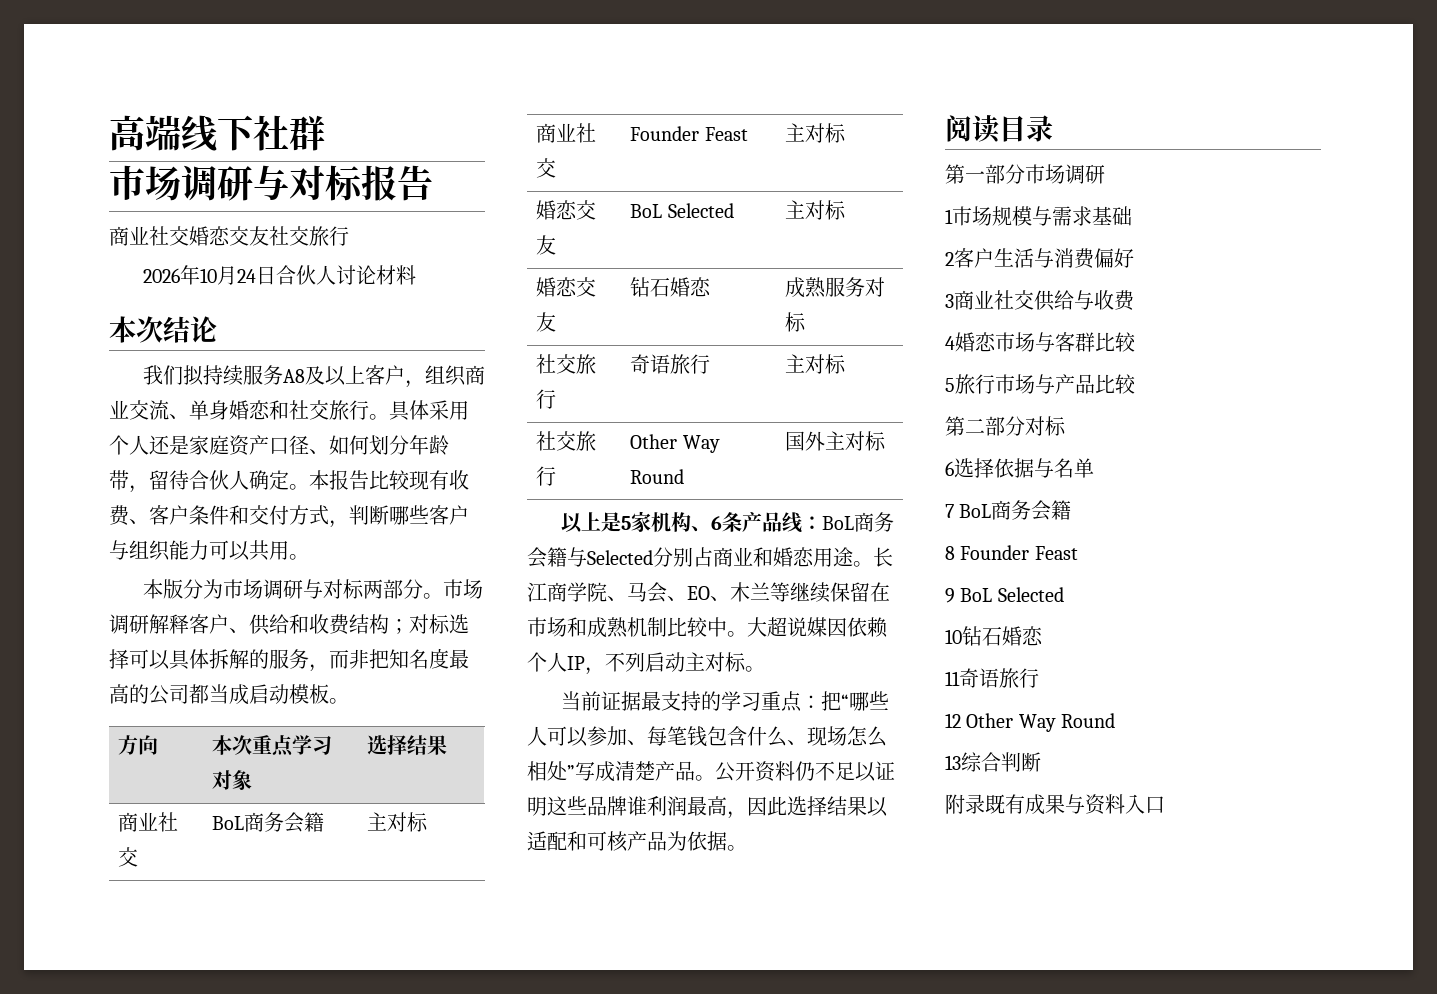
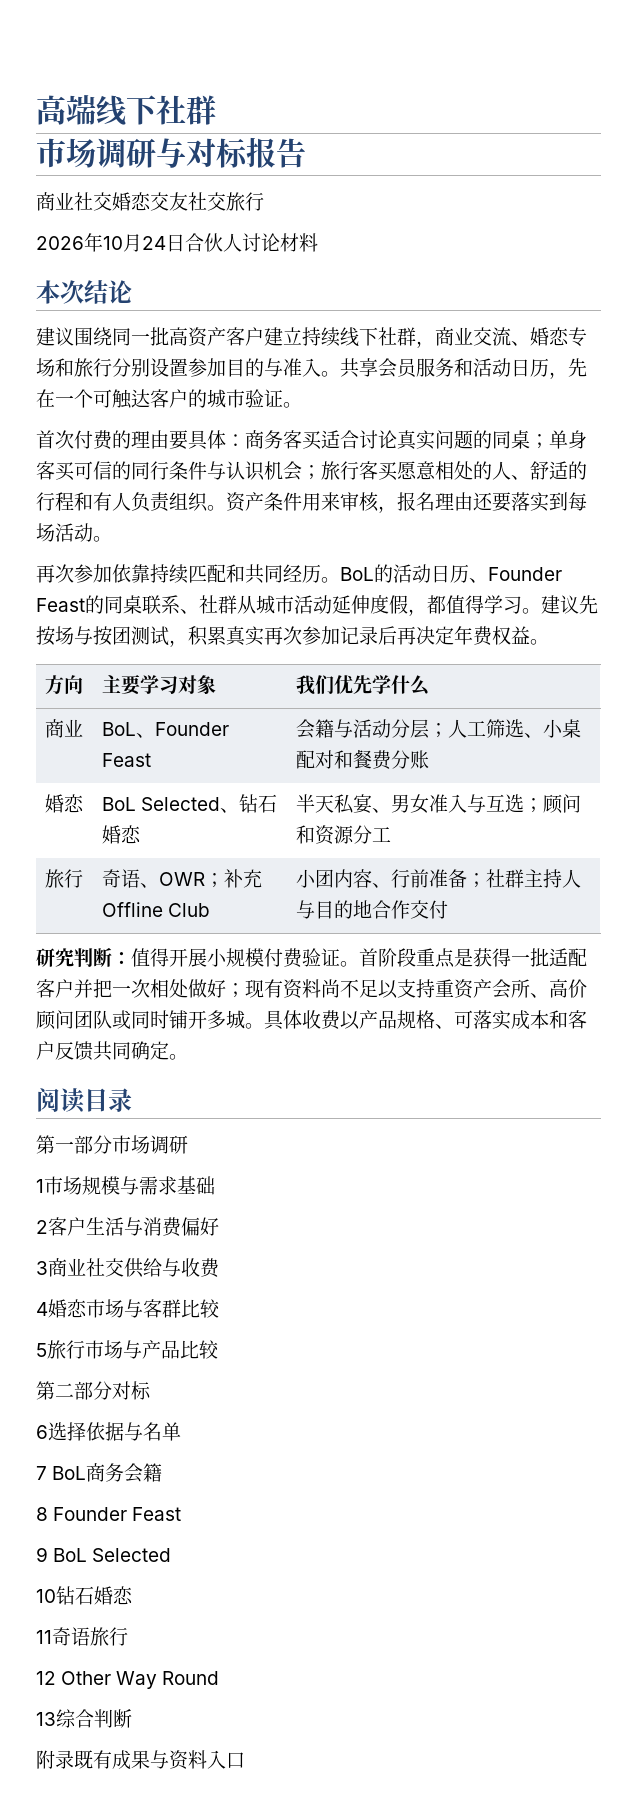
- 我们拟持续服务A8及以上客户，组织商业交流、单身婚恋和社交旅行。具体采用个人还是家庭资产口径、如何划分年龄带，留待合伙人确定。本报告比较现有收费、客户条件和交付方式，判断哪些客户与组织能力可以共用。
- 本版分为市场调研与对标两部分。市场调研解释客户、供给和收费结构；对标选择可以具体拆解的服务，而非把知名度最高的公司都当成启动模板。
+ 建议围绕同一批高资产客户建立持续线下社群，商业交流、婚恋专场和旅行分别设置参加目的与准入。共享会员服务和活动日历，先在一个可触达客户的城市验证。
+ 首次付费的理由要具体：商务客买适合讨论真实问题的同桌；单身客买可信的同行条件与认识机会；旅行客买愿意相处的人、舒适的行程和有人负责组织。资产条件用来审核，报名理由还要落实到每场活动。
+ 再次参加依靠持续匹配和共同经历。BoL的活动日历、Founder Feast的同桌联系、社群从城市活动延伸度假，都值得学习。建议先按场与按团测试，积累真实再次参加记录后再决定年费权益。
- 方向 | 本次重点学习对象 | 选择结果
- 商业社交 | BoL商务会籍 | 主对标
- 商业社交 | Founder Feast | 主对标
- 婚恋交友 | BoL Selected | 主对标
- 婚恋交友 | 钻石婚恋 | 成熟服务对标
- 社交旅行 | 奇语旅行 | 主对标
- 社交旅行 | Other Way Round | 国外主对标
- 以上是5家机构、6条产品线：BoL商务会籍与Selected分别占商业和婚恋用途。长江商学院、马会、EO、木兰等继续保留在市场和成熟机制比较中。大超说媒因依赖个人IP，不列启动主对标。
- 当前证据最支持的学习重点：把“哪些人可以参加、每笔钱包含什么、现场怎么相处”写成清楚产品。公开资料仍不足以证明这些品牌谁利润最高，因此选择结果以适配和可核产品为依据。
+ 方向 | 主要学习对象 | 我们优先学什么
+ 商业 | BoL、Founder Feast | 会籍与活动分层；人工筛选、小桌配对和餐费分账
+ 婚恋 | BoL Selected、钻石婚恋 | 半天私宴、男女准入与互选；顾问和资源分工
+ 旅行 | 奇语、OWR；补充Offline Club | 小团内容、行前准备；社群主持人与目的地合作交付
+ 研究判断：值得开展小规模付费验证。首阶段重点是获得一批适配客户并把一次相处做好；现有资料尚不足以支持重资产会所、高价顾问团队或同时铺开多城。具体收费以产品规格、可落实成本和客户反馈共同确定。

